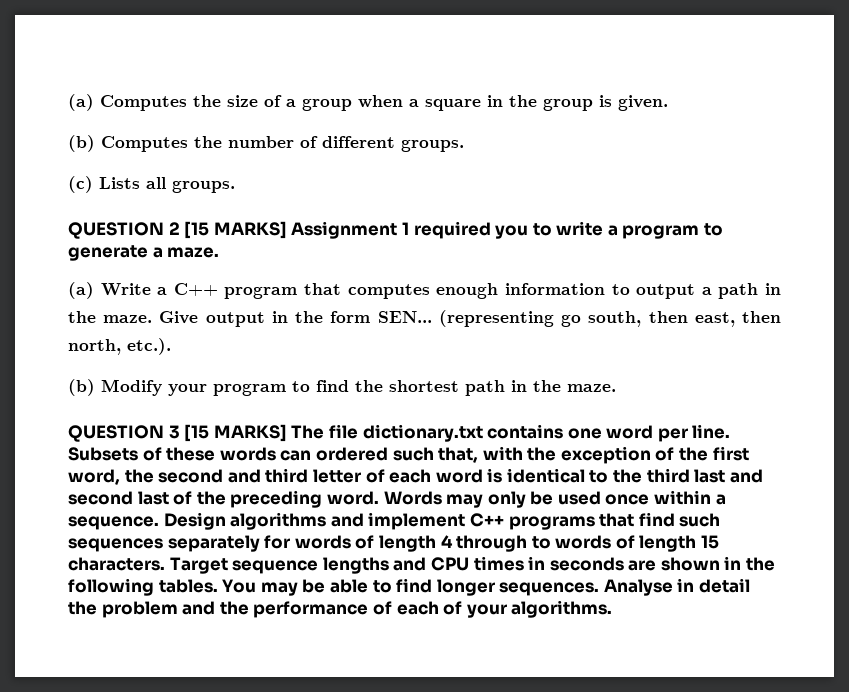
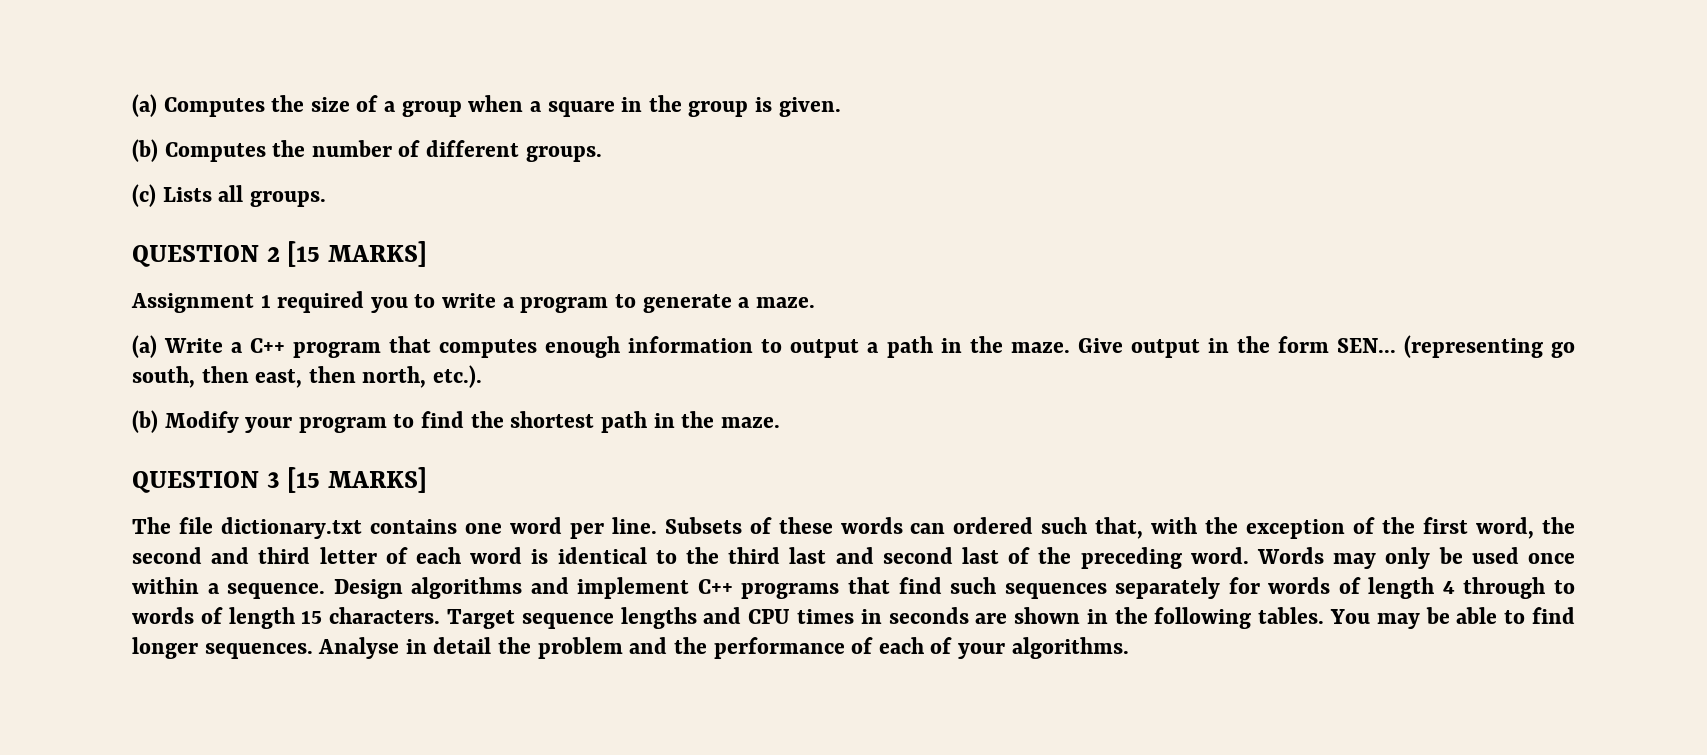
- QUESTION 2 [15 MARKS] Assignment 1 required you to write a program to generate a maze.
+ QUESTION 2 [15 MARKS]
+ Assignment 1 required you to write a program to generate a maze.
- QUESTION 3 [15 MARKS] The file dictionary.txt contains one word per line.
+ QUESTION 3 [15 MARKS]
+ The file dictionary.txt contains one word per line.

